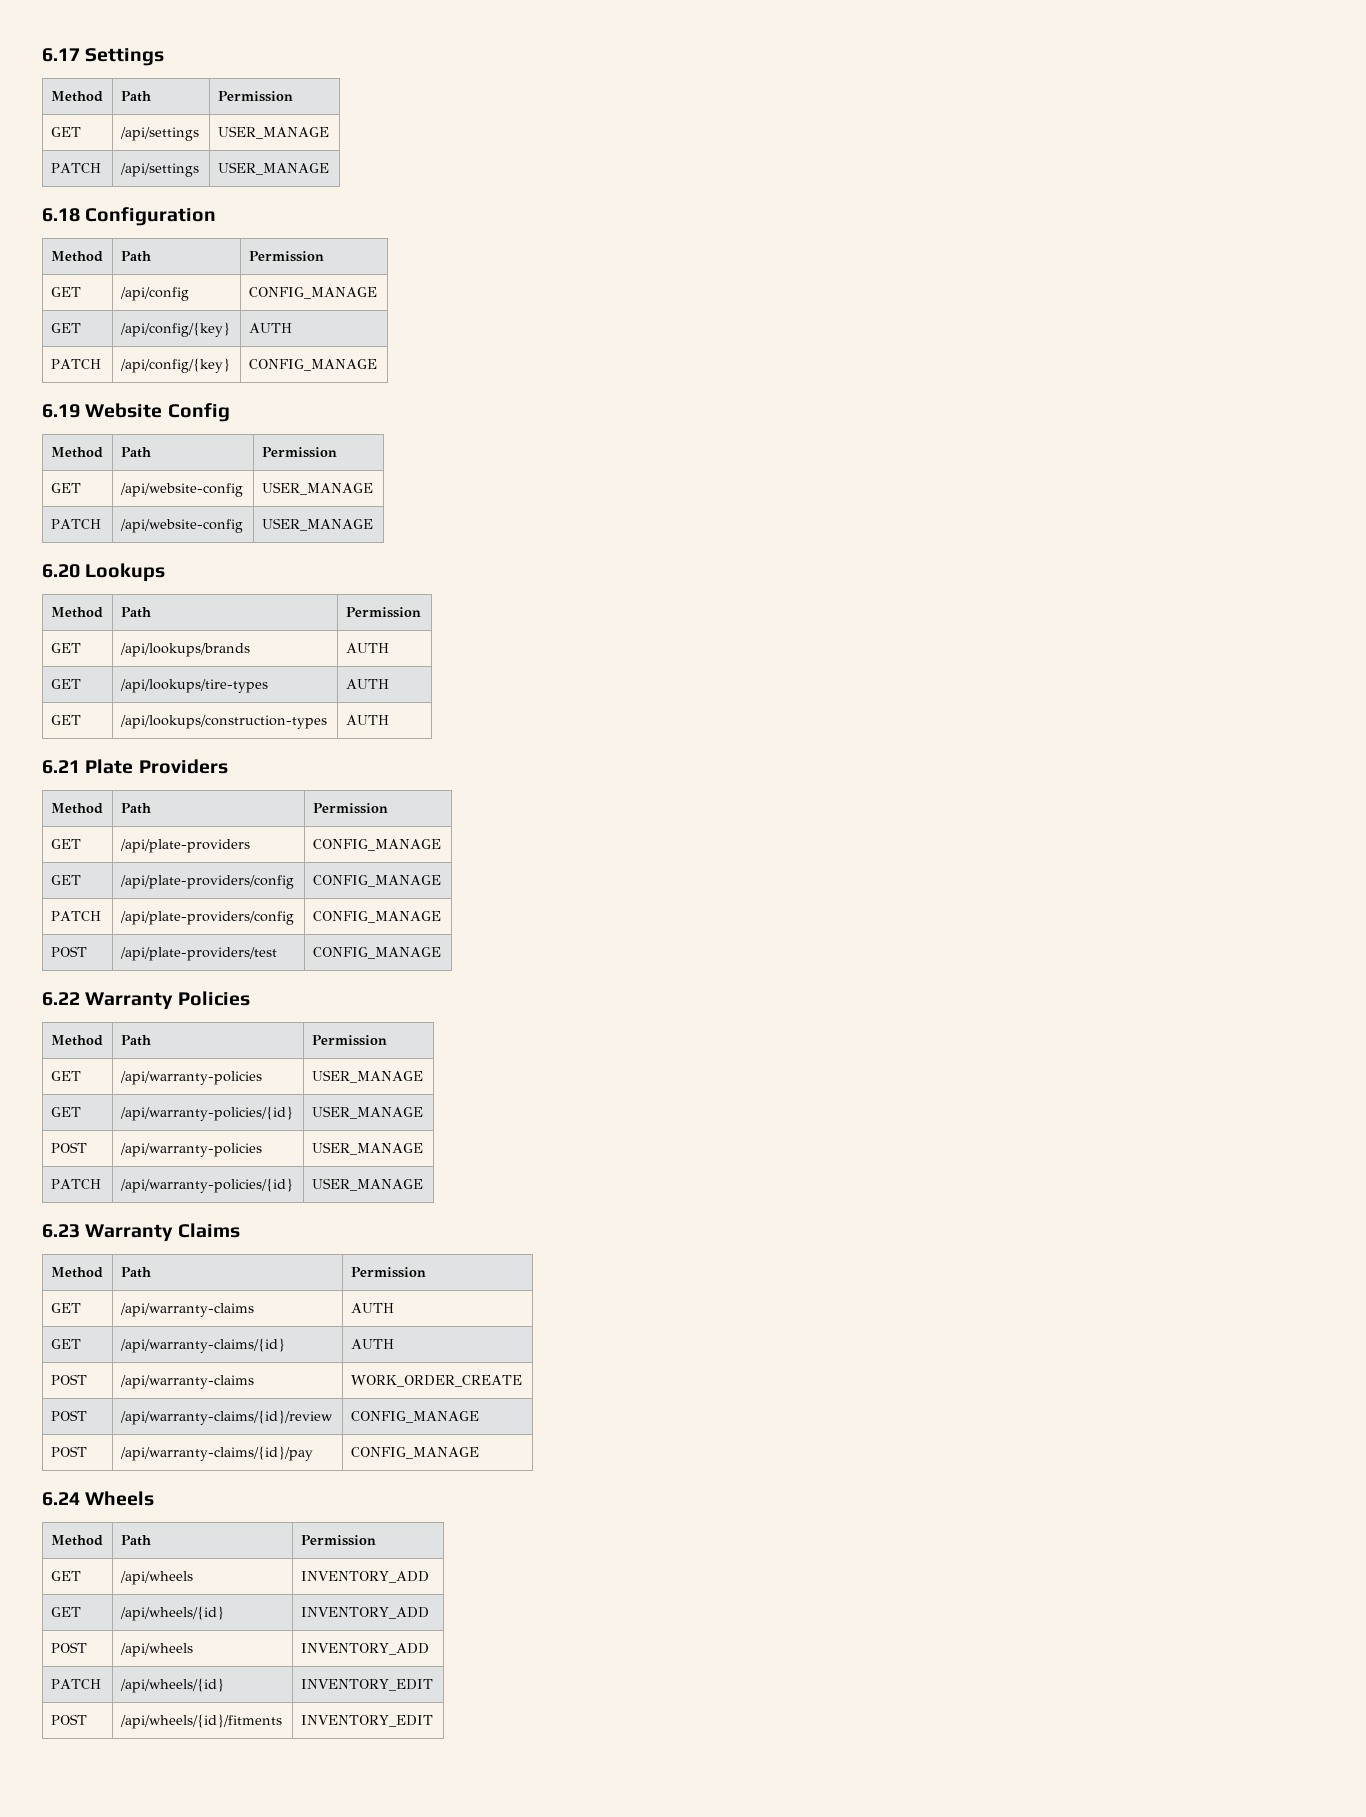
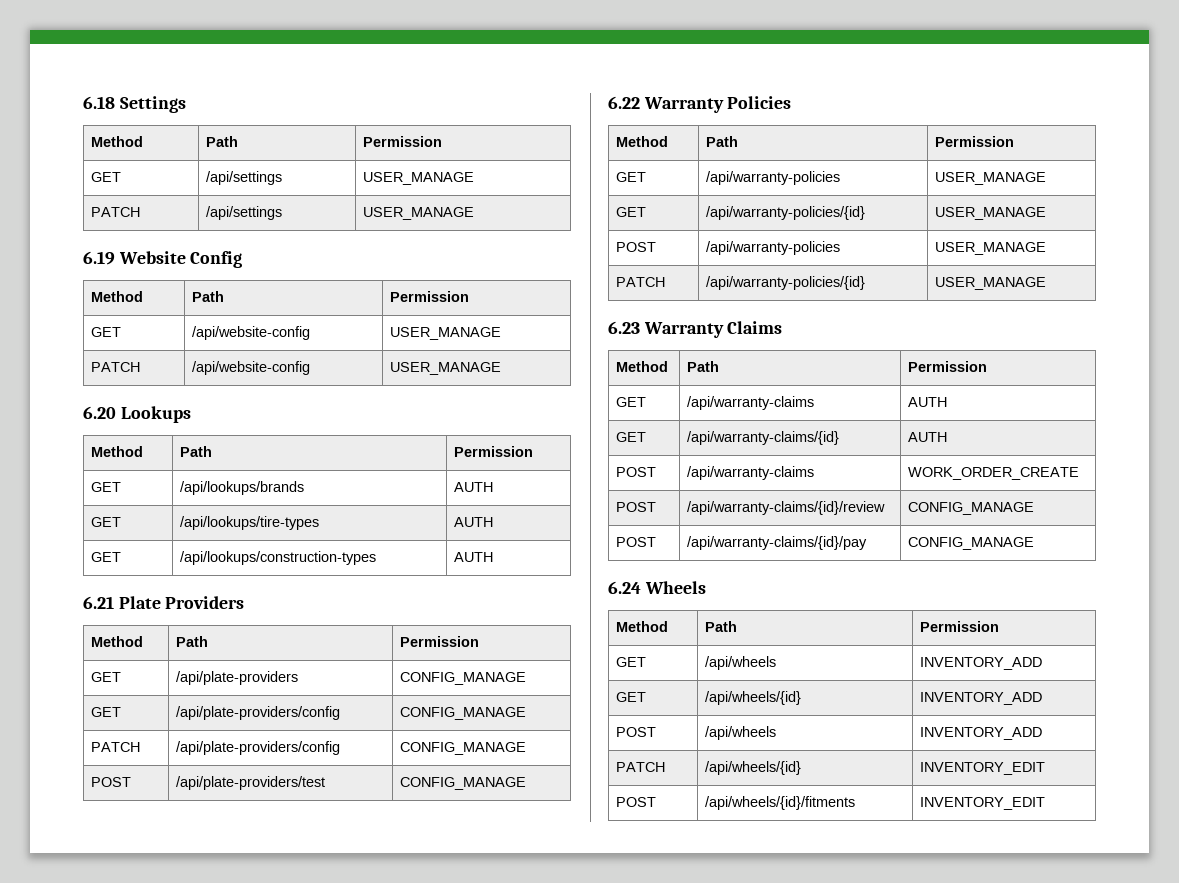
- 6.17 Settings
+ 6.18 Settings
- 6.18 Configuration
- Method | Path | Permission
- GET | /api/config | CONFIG_MANAGE
- GET | /api/config/{key} | AUTH
- PATCH | /api/config/{key} | CONFIG_MANAGE

